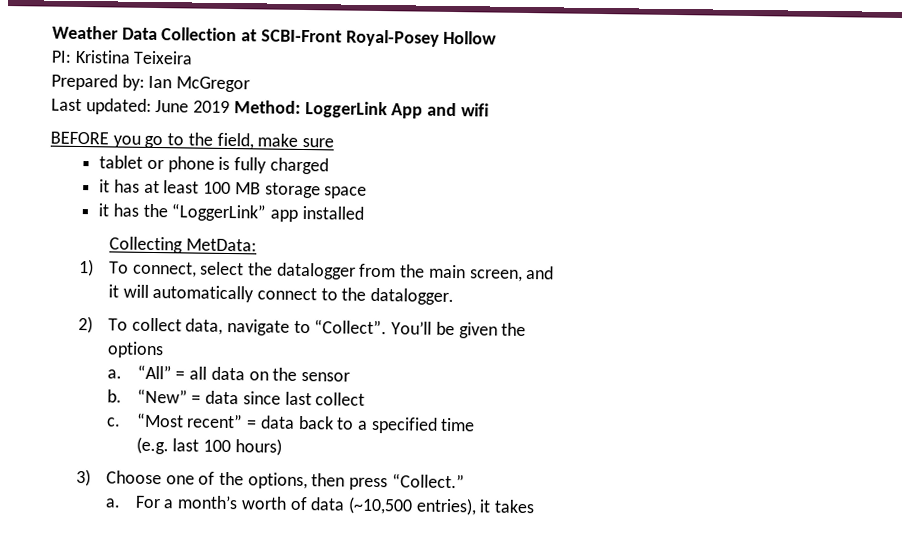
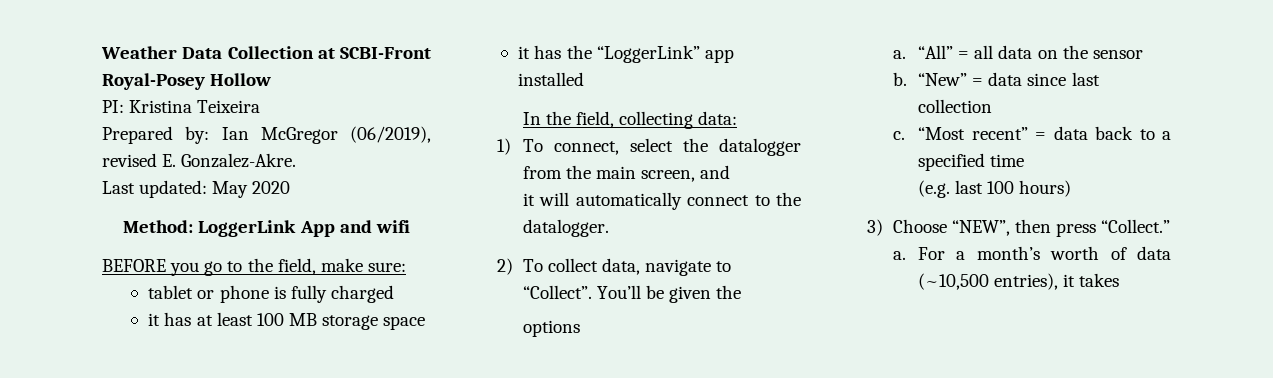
- Prepared by: Ian McGregor
+ Prepared by: Ian McGregor (06/2019), revised E. Gonzalez-Akre.
- Last updated: June 2019 Method: LoggerLink App and wifi
+ Last updated: May 2020
+ Method: LoggerLink App and wifi
- BEFORE you go to the field, make sure
+ BEFORE you go to the field, make sure:
- Collecting MetData:
+ In the field, collecting data:
- “New” = data since last collect
+ “New” = data since last collection
- 3) Choose one of the options, then press “Collect.”
+ 3) Choose “NEW”, then press “Collect.”

